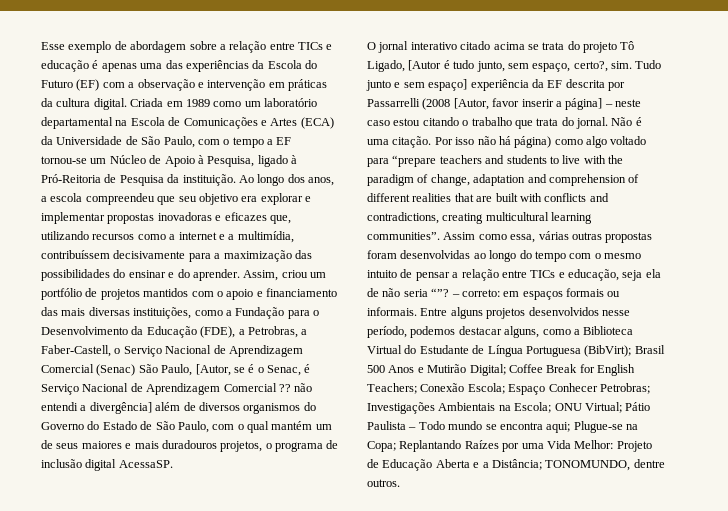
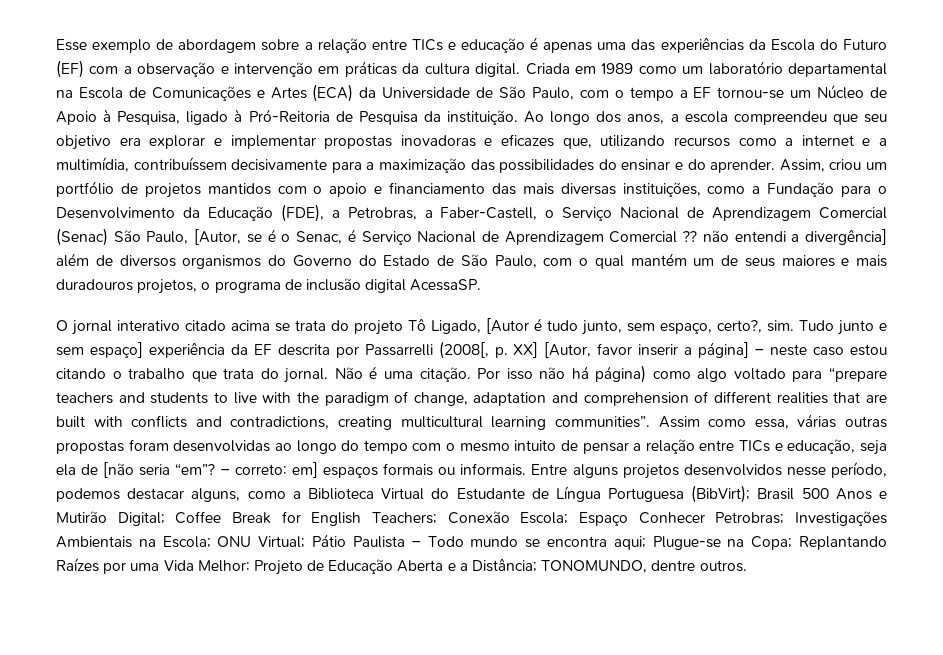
- Tudo junto e sem espaço] experiência da EF descrita por Passarrelli (2008 [Autor, favor inserir a página] – neste caso estou citando o trabalho que trata do jornal.
+ Tudo junto e sem espaço] experiência da EF descrita por Passarrelli (2008[, p. XX] [Autor, favor inserir a página] – neste caso estou citando o trabalho que trata do jornal.
- Assim como essa, várias outras propostas foram desenvolvidas ao longo do tempo com o mesmo intuito de pensar a relação entre TICs e educação, seja ela de não seria “”?
+ Assim como essa, várias outras propostas foram desenvolvidas ao longo do tempo com o mesmo intuito de pensar a relação entre TICs e educação, seja ela de [não seria “em”?
- – correto: em espaços formais ou informais.
+ – correto: em] espaços formais ou informais.

